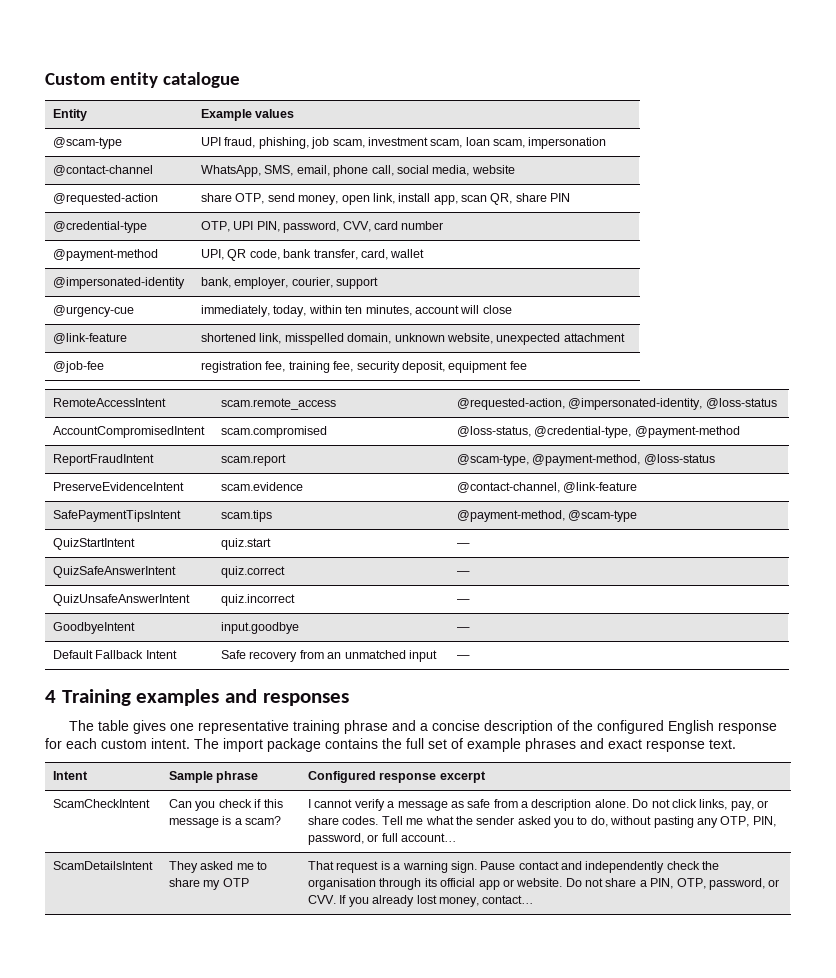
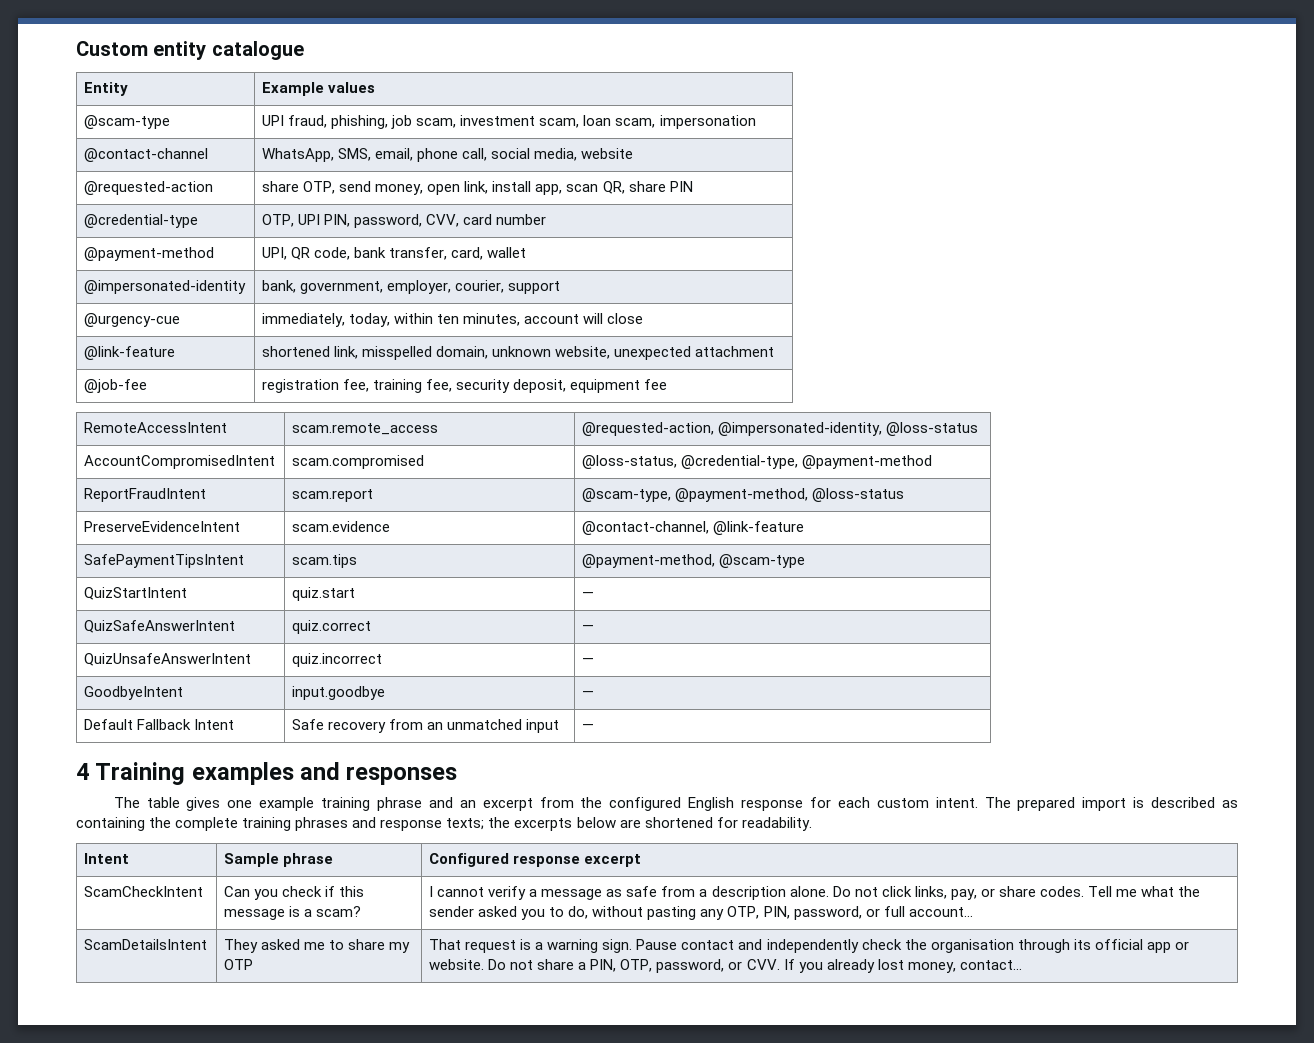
- @impersonated-identity | bank, employer, courier, support
+ @impersonated-identity | bank, government, employer, courier, support
- The table gives one representative training phrase and a concise description of the configured English response for each custom intent.
+ The table gives one example training phrase and an excerpt from the configured English response for each custom intent.
- The import package contains the full set of example phrases and exact response text.
+ The prepared import is described as containing the complete training phrases and response texts; the excerpts below are shortened for readability.

